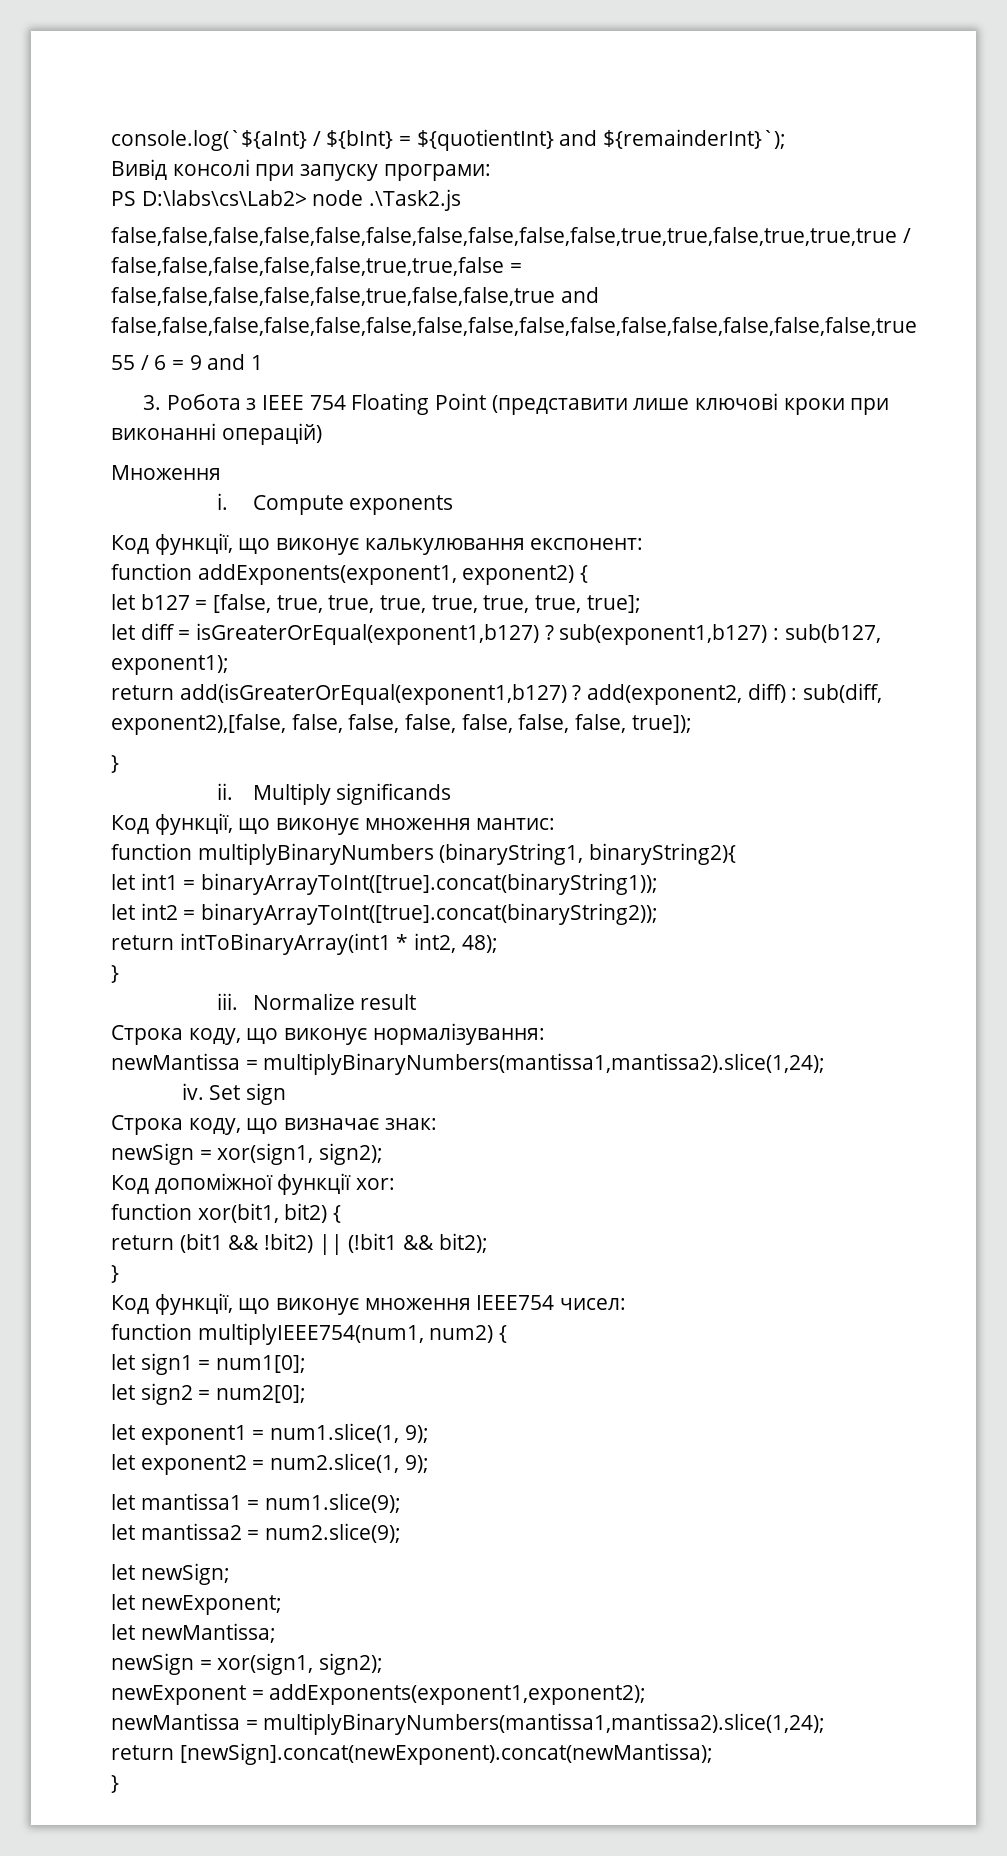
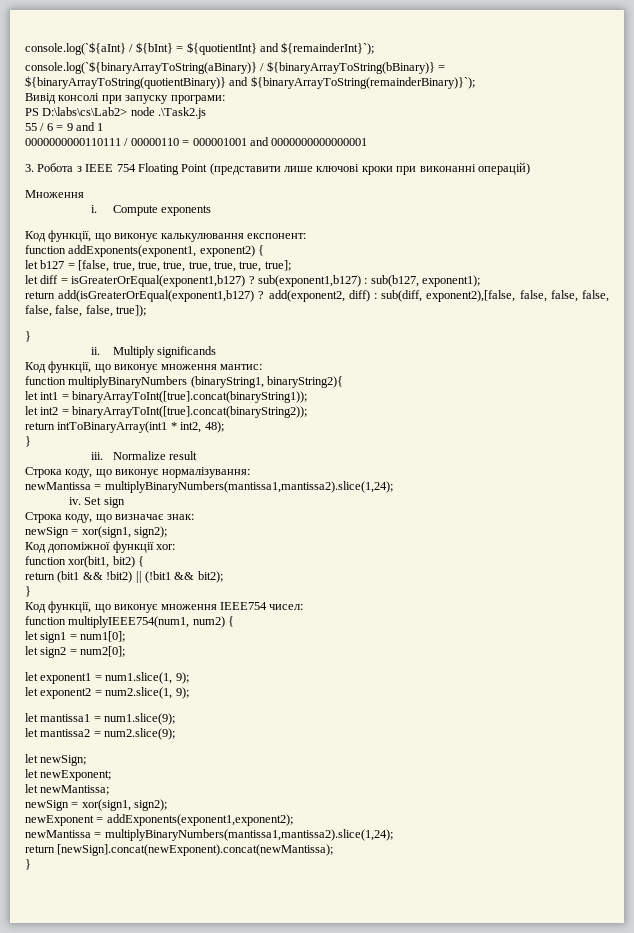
+ console.log(`${binaryArrayToString(aBinary)} / ${binaryArrayToString(bBinary)} = ${binaryArrayToString(quotientBinary)} and ${binaryArrayToString(remainderBinary)}`);
- false,false,false,false,false,false,false,false,false,false,true,true,false,true,true,true / false,false,false,false,false,true,true,false = false,false,false,false,false,true,false,false,true and false,false,false,false,false,false,false,false,false,false,false,false,false,false,false,true
+ 0000000000110111 / 00000110 = 000001001 and 0000000000000001

